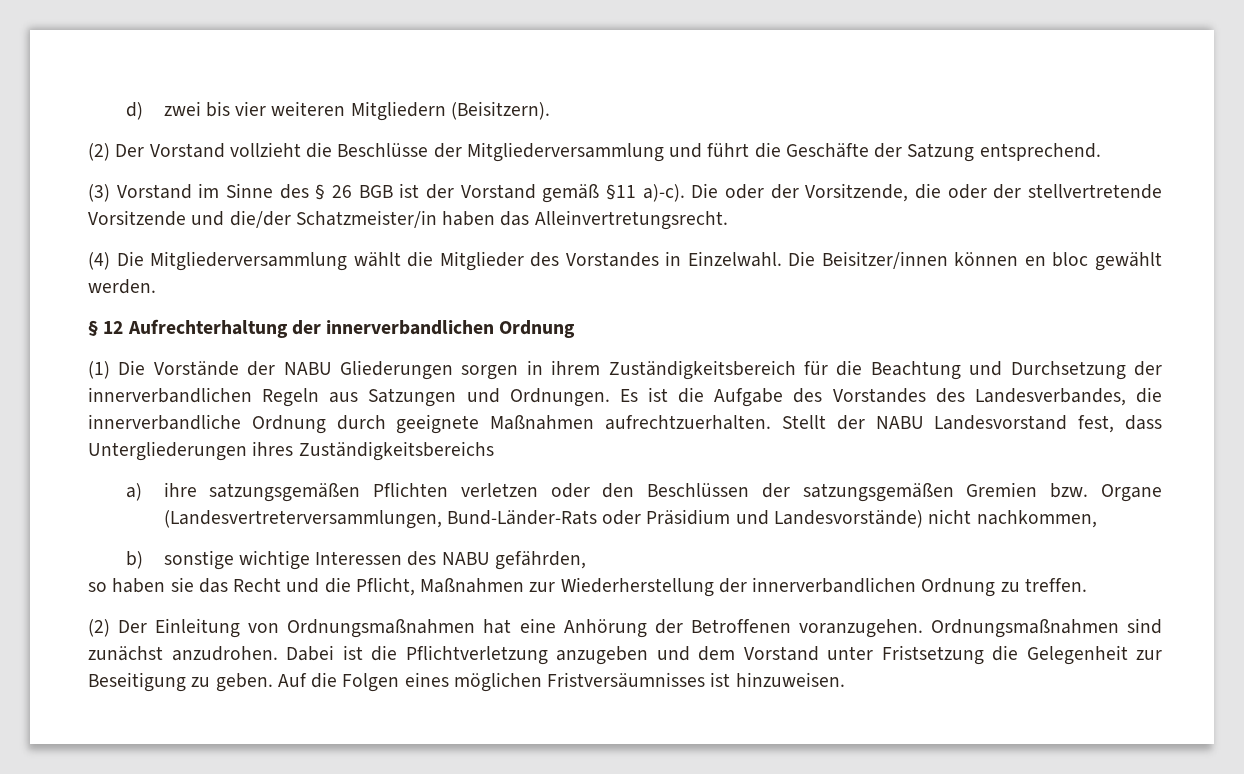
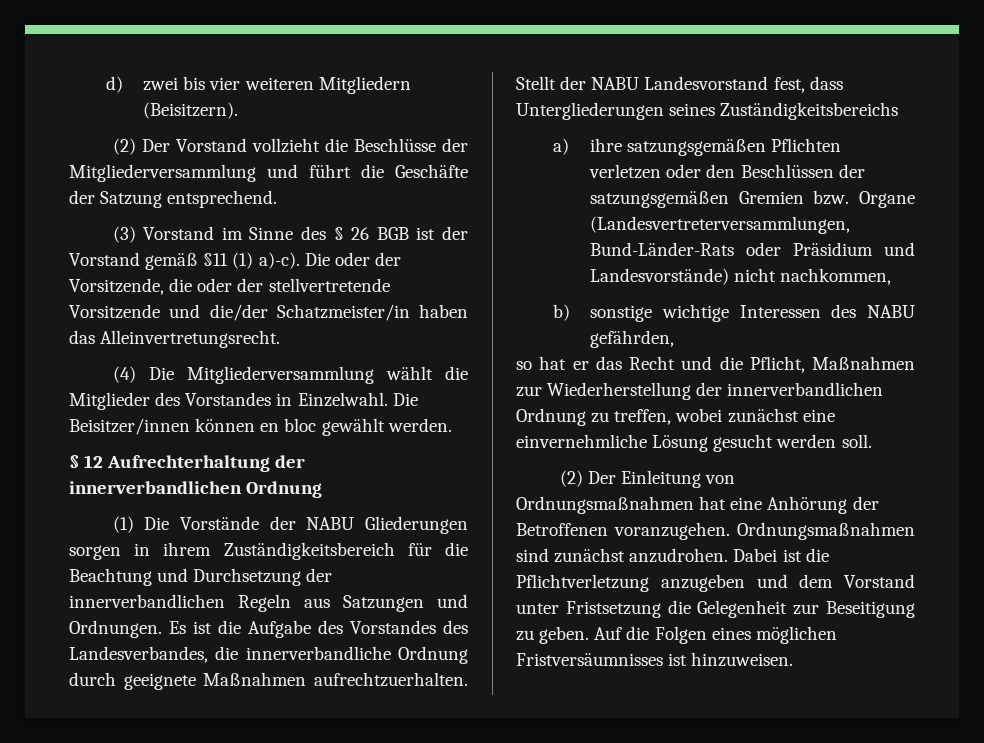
- (3) Vorstand im Sinne des § 26 BGB ist der Vorstand gemäß §11 a)-c).
+ (3) Vorstand im Sinne des § 26 BGB ist der Vorstand gemäß §11 (1) a)-c).
- Stellt der NABU Landesvorstand fest, dass Untergliederungen ihres Zuständigkeitsbereichs
+ Stellt der NABU Landesvorstand fest, dass Untergliederungen seines Zuständigkeitsbereichs
- so haben sie das Recht und die Pflicht, Maßnahmen zur Wiederherstellung der innerverbandlichen Ordnung zu treffen.
+ so hat er das Recht und die Pflicht, Maßnahmen zur Wiederherstellung der innerverbandlichen Ordnung zu treffen, wobei zunächst eine einvernehmliche Lösung gesucht werden soll.

